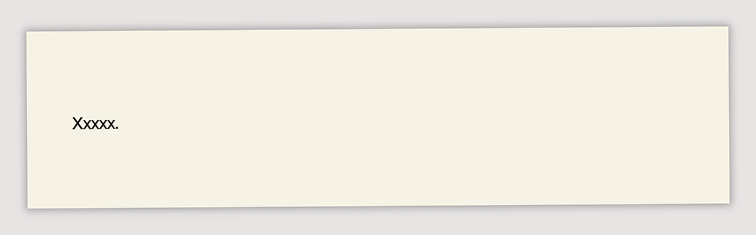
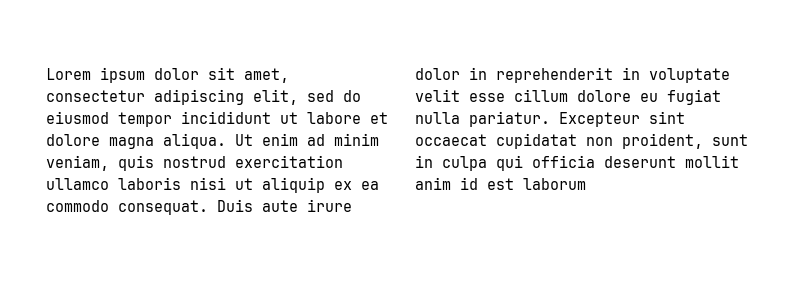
- Xxxxx.
+ Lorem ipsum dolor sit amet, consectetur adipiscing elit, sed do eiusmod tempor incididunt ut labore et dolore magna aliqua. Ut enim ad minim veniam, quis nostrud exercitation ullamco laboris nisi ut aliquip ex ea commodo consequat. Duis aute irure dolor in reprehenderit in voluptate velit esse cillum dolore eu fugiat nulla pariatur. Excepteur sint occaecat cupidatat non proident, sunt in culpa qui officia deserunt mollit anim id est laborum

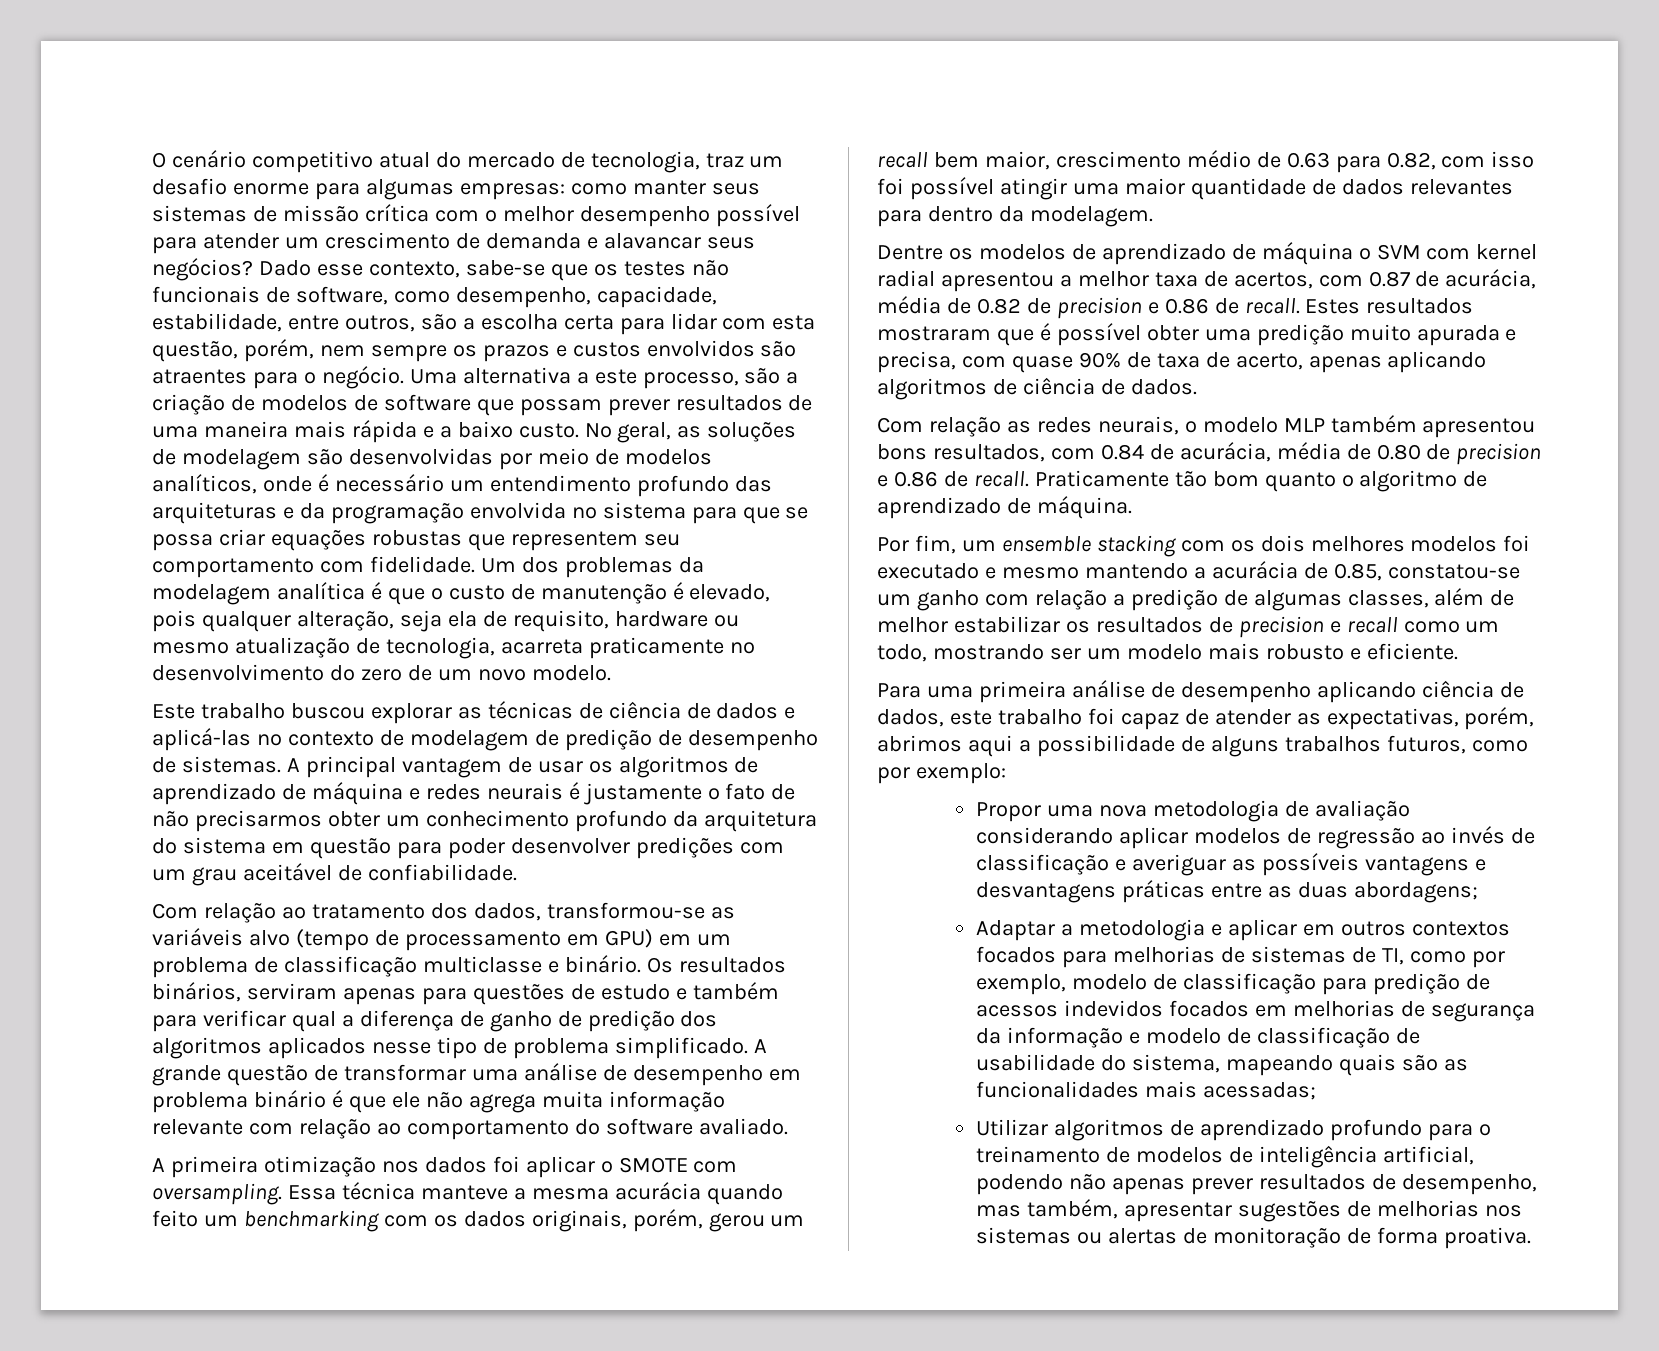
- Lorem ipsum dolor sit amet, consectetur adipiscing elit, sed do eiusmod tempor incididunt ut labore et dolore magna aliqua. Ut enim ad minim veniam, quis nostrud exercitation ullamco laboris nisi ut aliquip ex ea commodo consequat. Duis aute irure dolor in reprehenderit in voluptate velit esse cillum dolore eu fugiat nulla pariatur. Excepteur sint occaecat cupidatat non proident, sunt in culpa qui officia deserunt mollit anim id est laborum
+ O cenário competitivo atual do mercado de tecnologia, traz um desafio enorme para algumas empresas: como manter seus sistemas de missão crítica com o melhor desempenho possível para atender um crescimento de demanda e alavancar seus negócios? Dado esse contexto, sabe-se que os testes não funcionais de software, como desempenho, capacidade, estabilidade, entre outros, são a escolha certa para lidar com esta questão, porém, nem sempre os prazos e custos envolvidos são atraentes para o negócio. Uma alternativa a este processo, são a criação de modelos de software que possam prever resultados de uma maneira mais rápida e a baixo custo. No geral, as soluções de modelagem são desenvolvidas por meio de modelos analíticos, onde é necessário um entendimento profundo das arquiteturas e da programação envolvida no sistema para que se possa criar equações robustas que representem seu comportamento com fidelidade. Um dos problemas da modelagem analítica é que o custo de manutenção é elevado, pois qualquer alteração, seja ela de requisito, hardware ou mesmo atualização de tecnologia, acarreta praticamente no desenvolvimento do zero de um novo modelo.
+ Este trabalho buscou explorar as técnicas de ciência de dados e aplicá-las no contexto de modelagem de predição de desempenho de sistemas. A principal vantagem de usar os algoritmos de aprendizado de máquina e redes neurais é justamente o fato de não precisarmos obter um conhecimento profundo da arquitetura do sistema em questão para poder desenvolver predições com um grau aceitável de confiabilidade.
+ Com relação ao tratamento dos dados, transformou-se as variáveis alvo (tempo de processamento em GPU) em um problema de classificação multiclasse e binário. Os resultados binários, serviram apenas para questões de estudo e também para verificar qual a diferença de ganho de predição dos algoritmos aplicados nesse tipo de problema simplificado. A grande questão de transformar uma análise de desempenho em problema binário é que ele não agrega muita informação relevante com relação ao comportamento do software avaliado.
+ A primeira otimização nos dados foi aplicar o SMOTE com oversampling. Essa técnica manteve a mesma acurácia quando feito um benchmarking com os dados originais, porém, gerou um recall bem maior, crescimento médio de 0.63 para 0.82, com isso foi possível atingir uma maior quantidade de dados relevantes para dentro da modelagem.
+ Dentre os modelos de aprendizado de máquina o SVM com kernel radial apresentou a melhor taxa de acertos, com 0.87 de acurácia, média de 0.82 de precision e 0.86 de recall. Estes resultados mostraram que é possível obter uma predição muito apurada e precisa, com quase 90% de taxa de acerto, apenas aplicando algoritmos de ciência de dados.
+ Com relação as redes neurais, o modelo MLP também apresentou bons resultados, com 0.84 de acurácia, média de 0.80 de precision e 0.86 de recall. Praticamente tão bom quanto o algoritmo de aprendizado de máquina.
+ Por fim, um ensemble stacking com os dois melhores modelos foi executado e mesmo mantendo a acurácia de 0.85, constatou-se um ganho com relação a predição de algumas classes, além de melhor estabilizar os resultados de precision e recall como um todo, mostrando ser um modelo mais robusto e eficiente.
+ Para uma primeira análise de desempenho aplicando ciência de dados, este trabalho foi capaz de atender as expectativas, porém, abrimos aqui a possibilidade de alguns trabalhos futuros, como por exemplo:
+ Propor uma nova metodologia de avaliação considerando aplicar modelos de regressão ao invés de classificação e averiguar as possíveis vantagens e desvantagens práticas entre as duas abordagens;
+ Adaptar a metodologia e aplicar em outros contextos focados para melhorias de sistemas de TI, como por exemplo, modelo de classificação para predição de acessos indevidos focados em melhorias de segurança da informação e modelo de classificação de usabilidade do sistema, mapeando quais são as funcionalidades mais acessadas;
+ Utilizar algoritmos de aprendizado profundo para o treinamento de modelos de inteligência artificial, podendo não apenas prever resultados de desempenho, mas também, apresentar sugestões de melhorias nos sistemas ou alertas de monitoração de forma proativa.

